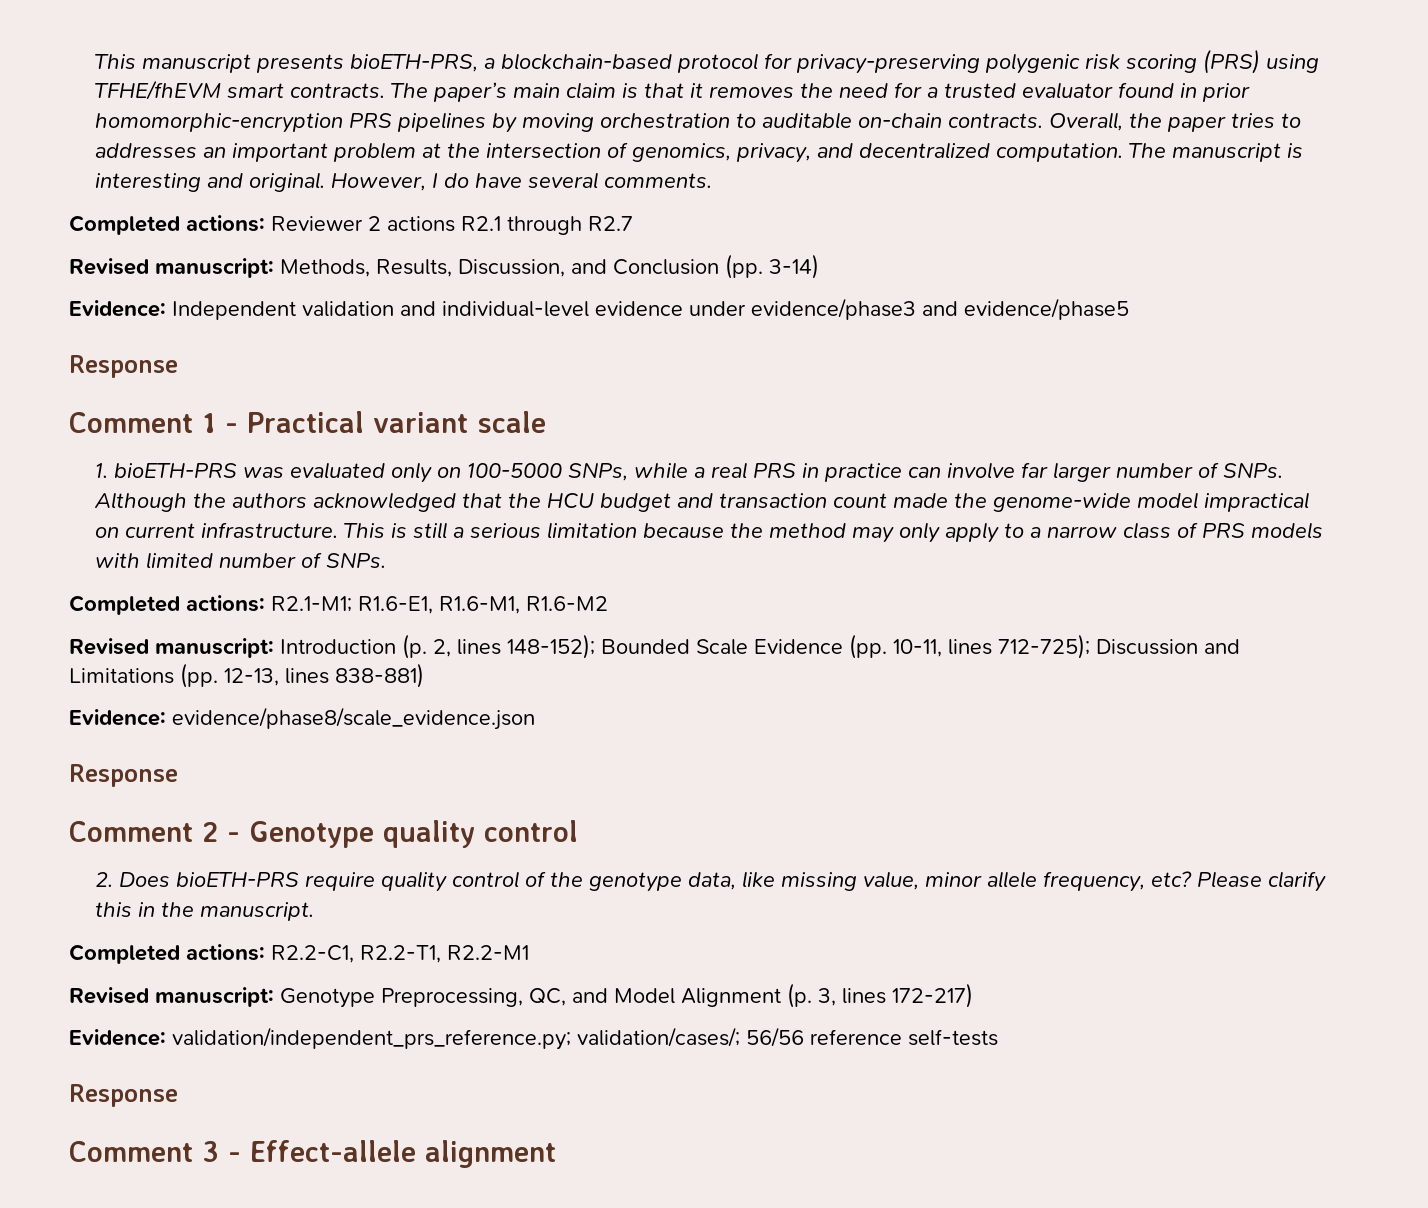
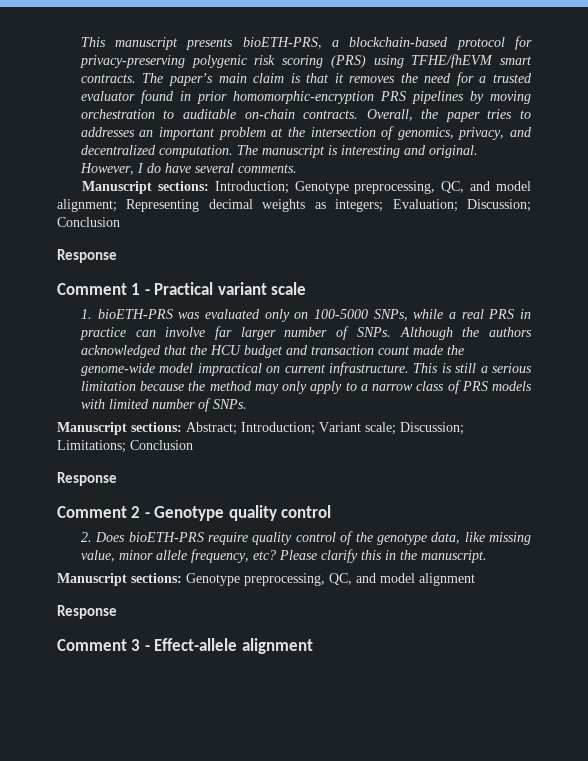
- Completed actions: Reviewer 2 actions R2.1 through R2.7
- Revised manuscript: Methods, Results, Discussion, and Conclusion (pp. 3-14)
- Evidence: Independent validation and individual-level evidence under evidence/phase3 and evidence/phase5
+ Manuscript sections: Introduction; Genotype preprocessing, QC, and model alignment; Representing decimal weights as integers; Evaluation; Discussion; Conclusion
- Completed actions: R2.1-M1; R1.6-E1, R1.6-M1, R1.6-M2
- Revised manuscript: Introduction (p. 2, lines 148-152); Bounded Scale Evidence (pp. 10-11, lines 712-725); Discussion and Limitations (pp. 12-13, lines 838-881)
- Evidence: evidence/phase8/scale_evidence.json
+ Manuscript sections: Abstract; Introduction; Variant scale; Discussion; Limitations; Conclusion
- Completed actions: R2.2-C1, R2.2-T1, R2.2-M1
- Revised manuscript: Genotype Preprocessing, QC, and Model Alignment (p. 3, lines 172-217)
- Evidence: validation/independent_prs_reference.py; validation/cases/; 56/56 reference self-tests
+ Manuscript sections: Genotype preprocessing, QC, and model alignment

